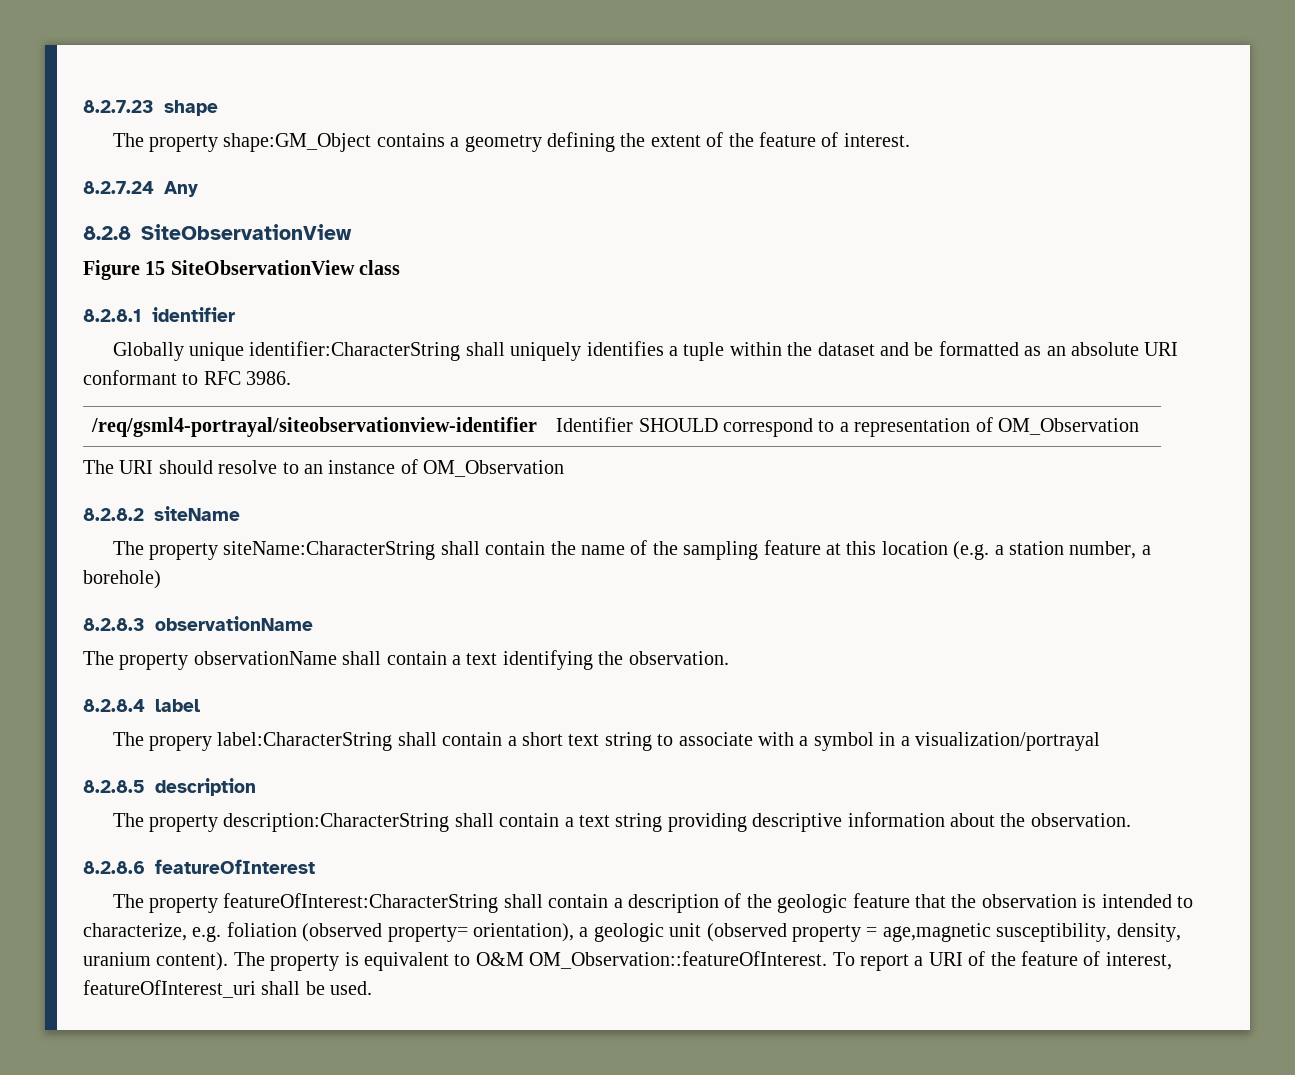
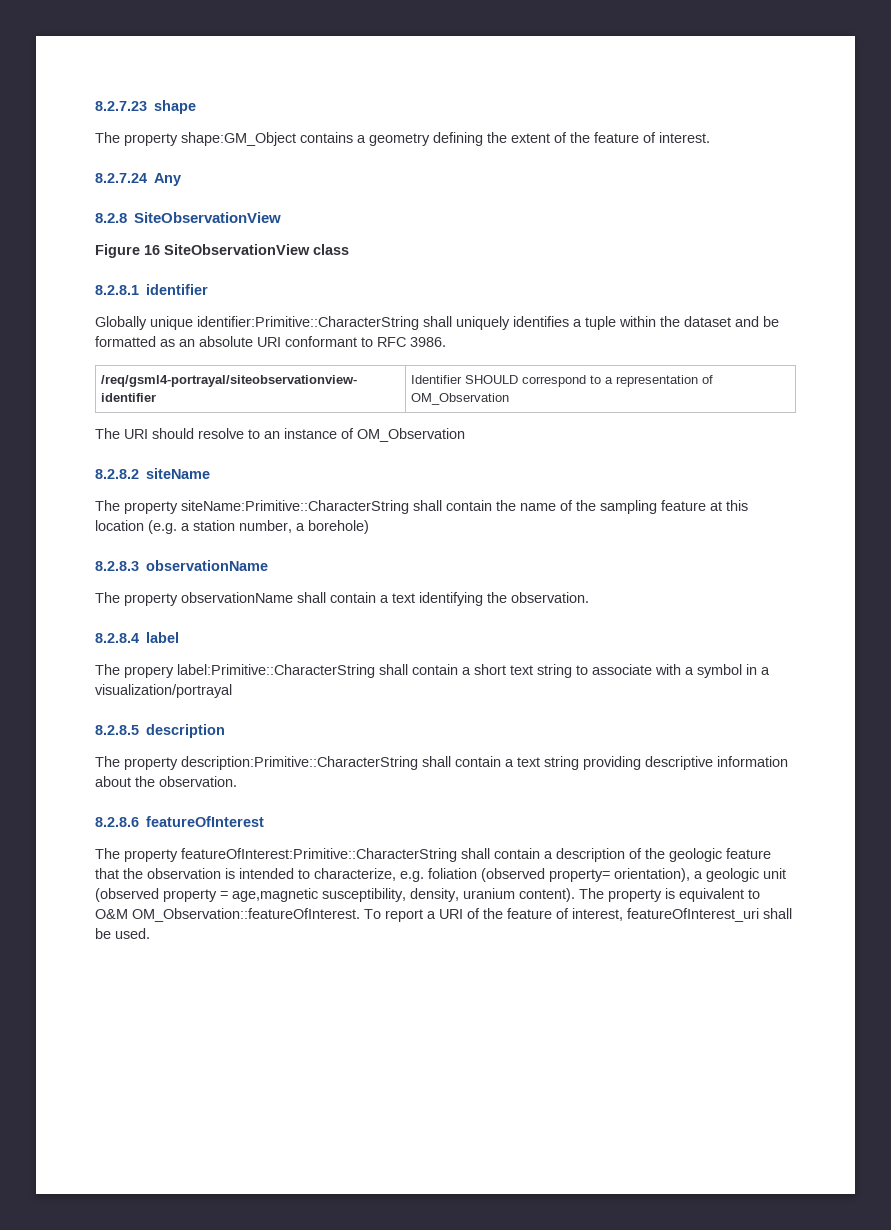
- Figure 15 SiteObservationView class
+ Figure 16 SiteObservationView class
- Globally unique identifier:CharacterString shall uniquely identifies a tuple within the dataset and be formatted as an absolute URI conformant to RFC 3986.
+ Globally unique identifier:Primitive::CharacterString shall uniquely identifies a tuple within the dataset and be formatted as an absolute URI conformant to RFC 3986.
- The property siteName:CharacterString shall contain the name of the sampling feature at this location (e.g. a station number, a borehole)
+ The property siteName:Primitive::CharacterString shall contain the name of the sampling feature at this location (e.g. a station number, a borehole)
- The propery label:CharacterString shall contain a short text string to associate with a symbol in a visualization/portrayal
+ The propery label:Primitive::CharacterString shall contain a short text string to associate with a symbol in a visualization/portrayal
- The property description:CharacterString shall contain a text string providing descriptive information about the observation.
+ The property description:Primitive::CharacterString shall contain a text string providing descriptive information about the observation.
- The property featureOfInterest:CharacterString shall contain a description of the geologic feature that the observation is intended to characterize, e.g. foliation (observed property= orientation), a geologic unit (observed property = age,magnetic susceptibility, density, uranium content).
+ The property featureOfInterest:Primitive::CharacterString shall contain a description of the geologic feature that the observation is intended to characterize, e.g. foliation (observed property= orientation), a geologic unit (observed property = age,magnetic susceptibility, density, uranium content).

